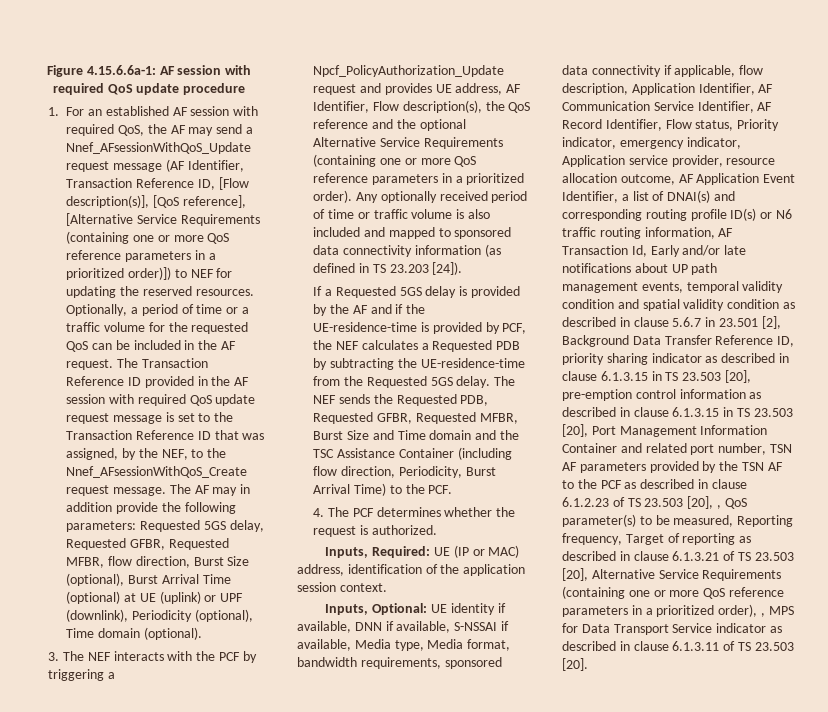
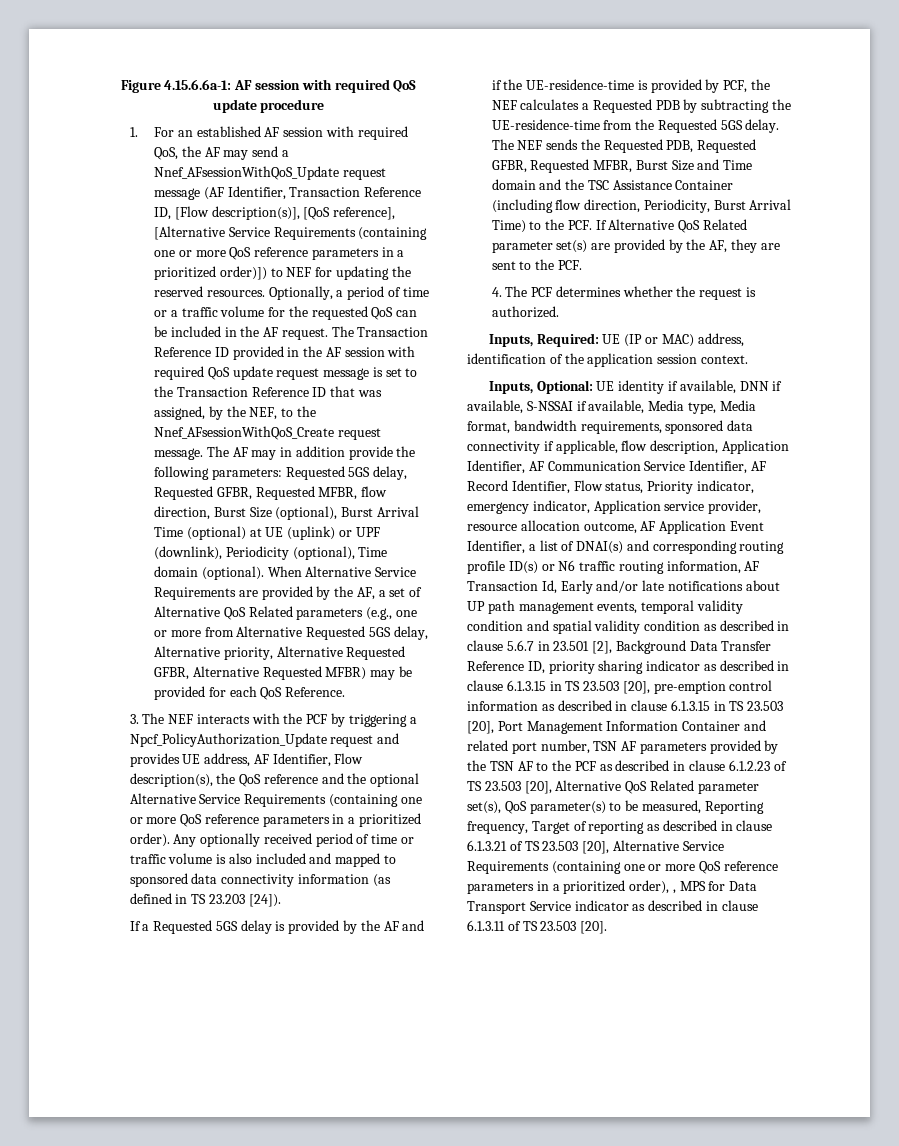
+ When Alternative Service Requirements are provided by the AF, a set of Alternative QoS Related parameters (e.g., one or more from Alternative Requested 5GS delay, Alternative priority, Alternative Requested GFBR, Alternative Requested MFBR) may be provided for each QoS Reference.
- The NEF sends the Requested PDB, Requested GFBR, Requested MFBR, Burst Size and Time domain and the TSC Assistance Container (including flow direction, Periodicity, Burst Arrival Time) to the PCF.
+ The NEF sends the Requested PDB, Requested GFBR, Requested MFBR, Burst Size and Time domain and the TSC Assistance Container (including flow direction, Periodicity, Burst Arrival Time) to the PCF. If Alternative QoS Related parameter set(s) are provided by the AF, they are sent to the PCF.
- UE identity if available, DNN if available, S-NSSAI if available, Media type, Media format, bandwidth requirements, sponsored data connectivity if applicable, flow description, Application Identifier, AF Communication Service Identifier, AF Record Identifier, Flow status, Priority indicator, emergency indicator, Application service provider, resource allocation outcome, AF Application Event Identifier, a list of DNAI(s) and corresponding routing profile ID(s) or N6 traffic routing information, AF Transaction Id, Early and/or late notifications about UP path management events, temporal validity condition and spatial validity condition as described in clause 5.6.7 in 23.501 [2], Background Data Transfer Reference ID, priority sharing indicator as described in clause 6.1.3.15 in TS 23.503 [20], pre-emption control information as described in clause 6.1.3.15 in TS 23.503 [20], Port Management Information Container and related port number, TSN AF parameters provided by the TSN AF to the PCF as described in clause 6.1.2.23 of TS 23.503 [20], , QoS parameter(s) to be measured, Reporting frequency, Target of reporting as described in clause 6.1.3.21 of TS 23.503 [20], Alternative Service Requirements (containing one or more QoS reference parameters in a prioritized order), , MPS for Data Transport Service indicator as described in clause 6.1.3.11 of TS 23.503 [20].
+ UE identity if available, DNN if available, S-NSSAI if available, Media type, Media format, bandwidth requirements, sponsored data connectivity if applicable, flow description, Application Identifier, AF Communication Service Identifier, AF Record Identifier, Flow status, Priority indicator, emergency indicator, Application service provider, resource allocation outcome, AF Application Event Identifier, a list of DNAI(s) and corresponding routing profile ID(s) or N6 traffic routing information, AF Transaction Id, Early and/or late notifications about UP path management events, temporal validity condition and spatial validity condition as described in clause 5.6.7 in 23.501 [2], Background Data Transfer Reference ID, priority sharing indicator as described in clause 6.1.3.15 in TS 23.503 [20], pre-emption control information as described in clause 6.1.3.15 in TS 23.503 [20], Port Management Information Container and related port number, TSN AF parameters provided by the TSN AF to the PCF as described in clause 6.1.2.23 of TS 23.503 [20], Alternative QoS Related parameter set(s), QoS parameter(s) to be measured, Reporting frequency, Target of reporting as described in clause 6.1.3.21 of TS 23.503 [20], Alternative Service Requirements (containing one or more QoS reference parameters in a prioritized order), , MPS for Data Transport Service indicator as described in clause 6.1.3.11 of TS 23.503 [20].

